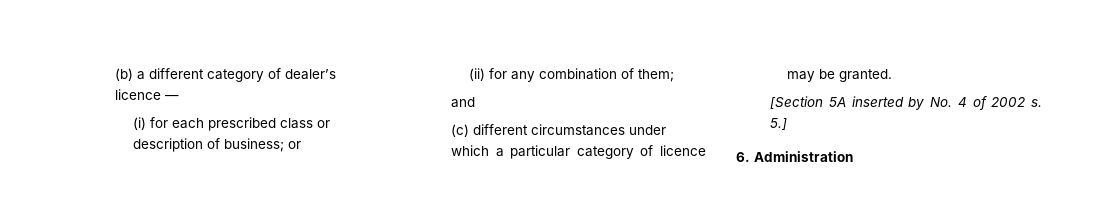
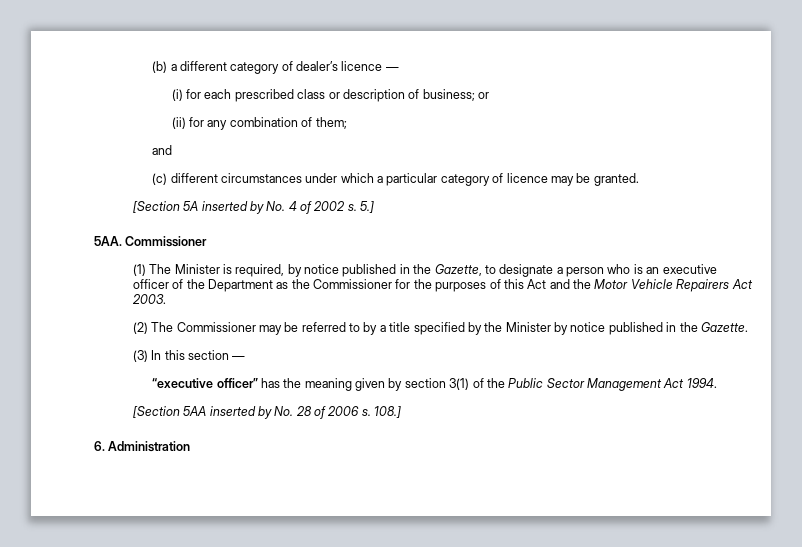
+ 5AA. Commissioner
+ (1) The Minister is required, by notice published in the Gazette, to designate a person who is an executive officer of the Department as the Commissioner for the purposes of this Act and the Motor Vehicle Repairers Act 2003.
+ (2) The Commissioner may be referred to by a title specified by the Minister by notice published in the Gazette.
+ (3) In this section —
+ “executive officer” has the meaning given by section 3(1) of the Public Sector Management Act 1994.
+ [Section 5AA inserted by No. 28 of 2006 s. 108.]

